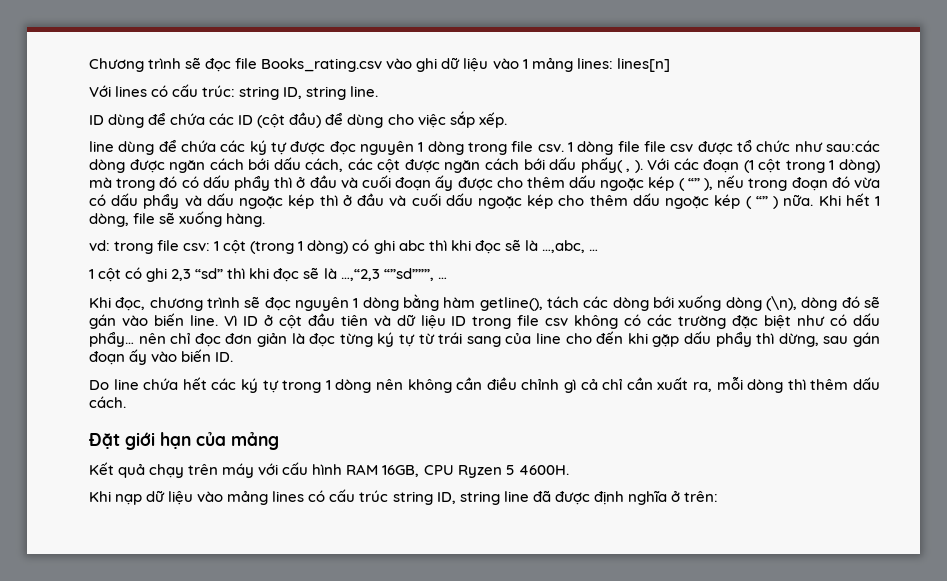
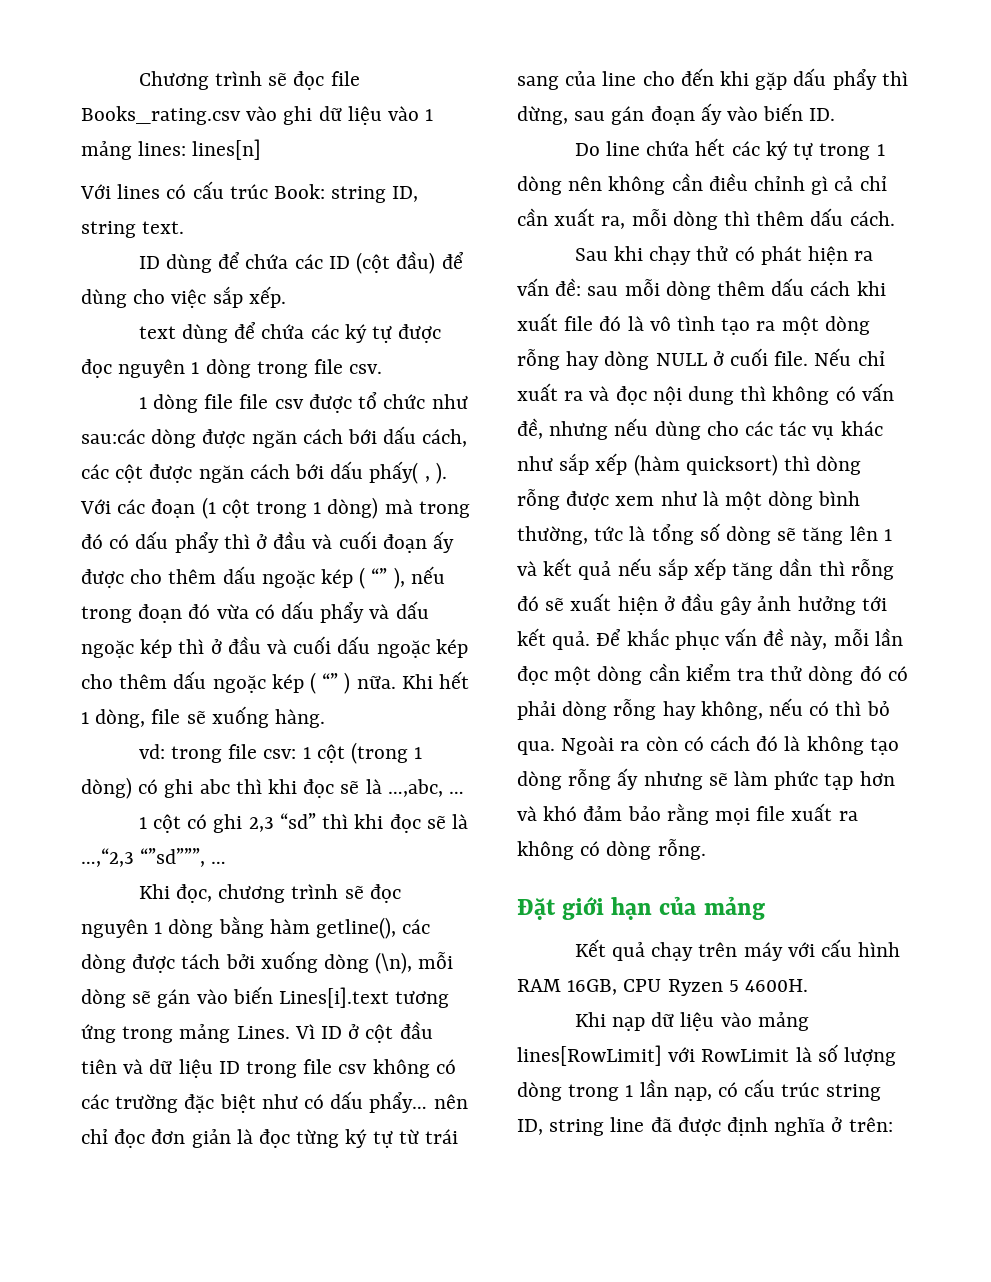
- Với lines có cấu trúc: string ID, string line.
+ Với lines có cấu trúc Book: string ID, string text.
- line dùng để chứa các ký tự được đọc nguyên 1 dòng trong file csv. 1 dòng file file csv được tổ chức như sau:các dòng được ngăn cách bới dấu cách, các cột được ngăn cách bới dấu phấy( , ).
+ text dùng để chứa các ký tự được đọc nguyên 1 dòng trong file csv.
+ 1 dòng file file csv được tổ chức như sau:các dòng được ngăn cách bới dấu cách, các cột được ngăn cách bới dấu phấy( , ).
- Khi đọc, chương trình sẽ đọc nguyên 1 dòng bằng hàm getline(), tách các dòng bới xuống dòng (\n), dòng đó sẽ gán vào biến line.
+ Khi đọc, chương trình sẽ đọc nguyên 1 dòng bằng hàm getline(), các dòng được tách bởi xuống dòng (\n), mỗi dòng sẽ gán vào biến Lines[i].text tương ứng trong mảng Lines.
+ Sau khi chạy thử có phát hiện ra vấn đề: sau mỗi dòng thêm dấu cách khi xuất file đó là vô tình tạo ra một dòng rỗng hay dòng NULL ở cuối file. Nếu chỉ xuất ra và đọc nội dung thì không có vấn đề, nhưng nếu dùng cho các tác vụ khác như sắp xếp (hàm quicksort) thì dòng rỗng được xem như là một dòng bình thường, tức là tổng số dòng sẽ tăng lên 1 và kết quả nếu sắp xếp tăng dần thì rỗng đó sẽ xuất hiện ở đầu gây ảnh hưởng tới kết quả. Để khắc phục vấn đề này, mỗi lần đọc một dòng cần kiểm tra thử dòng đó có phải dòng rỗng hay không, nếu có thì bỏ qua. Ngoài ra còn có cách đó là không tạo dòng rỗng ấy nhưng sẽ làm phức tạp hơn và khó đảm bảo rằng mọi file xuất ra không có dòng rỗng.
- Khi nạp dữ liệu vào mảng lines có cấu trúc string ID, string line đã được định nghĩa ở trên:
+ Khi nạp dữ liệu vào mảng lines[RowLimit] với RowLimit là số lượng dòng trong 1 lần nạp, có cấu trúc string ID, string line đã được định nghĩa ở trên:

